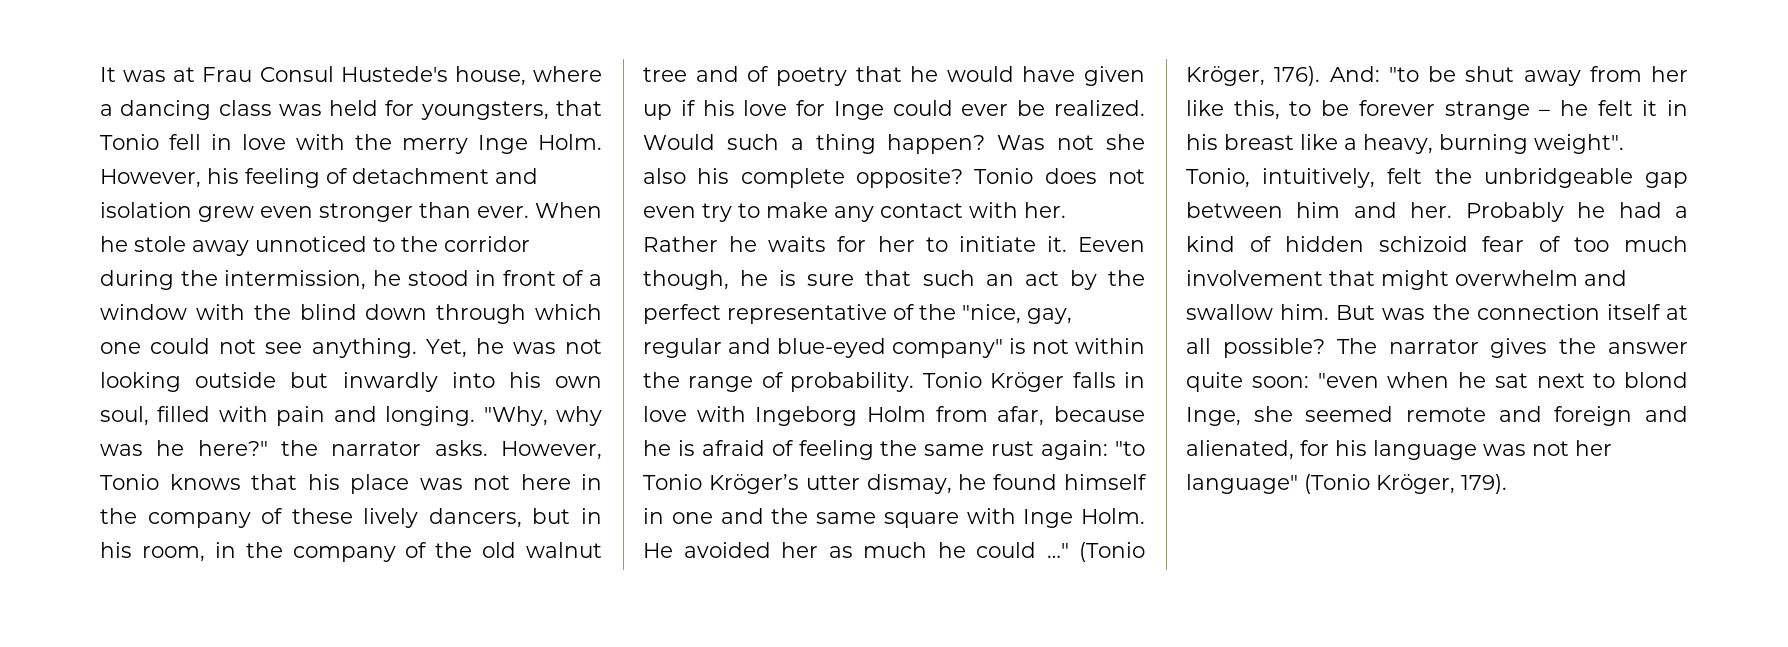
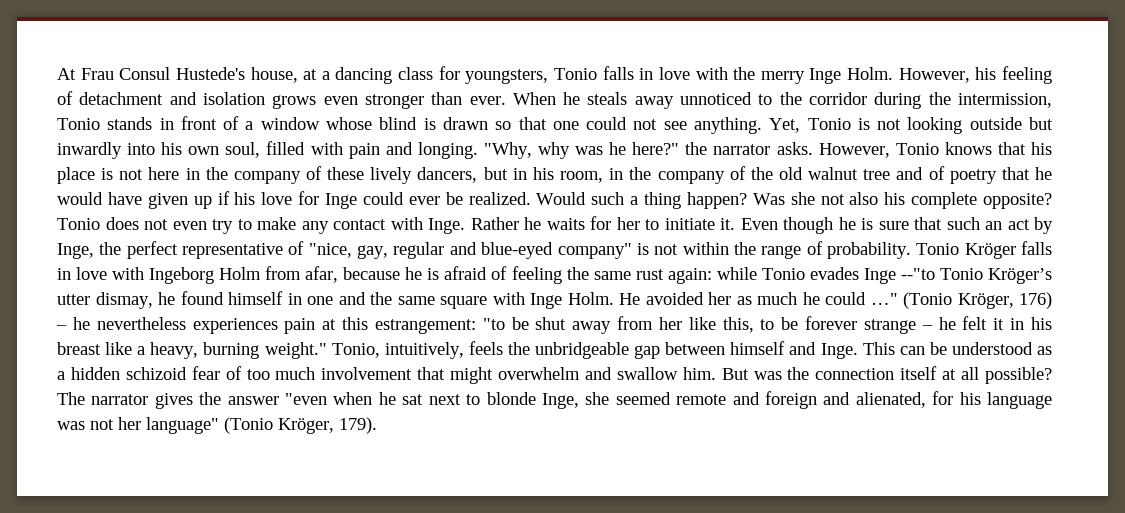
- It was at Frau Consul Hustede's house, where a dancing class was held for youngsters, that Tonio fell in love with the merry Inge Holm.
+ At Frau Consul Hustede's house, at a dancing class for youngsters, Tonio falls in love with the merry Inge Holm.
- However, his feeling of detachment and isolation grew even stronger than ever.
+ However, his feeling of detachment and isolation grows even stronger than ever.
- When he stole away unnoticed to the corridor during the intermission, he stood in front of a window with the blind down through which one could not see anything.
+ When he steals away unnoticed to the corridor during the intermission, Tonio stands in front of a window whose blind is drawn so that one could not see anything.
- Yet, he was not looking outside but inwardly into his own soul, filled with pain and longing.
+ Yet, Tonio is not looking outside but inwardly into his own soul, filled with pain and longing.
- However, Tonio knows that his place was not here in the company of these lively dancers, but in his room, in the company of the old walnut tree and of poetry that he would have given up if his love for Inge could ever be realized.
+ However, Tonio knows that his place is not here in the company of these lively dancers, but in his room, in the company of the old walnut tree and of poetry that he would have given up if his love for Inge could ever be realized.
- Was not she also his complete opposite?
+ Was she not also his complete opposite?
- Tonio does not even try to make any contact with her.
+ Tonio does not even try to make any contact with Inge.
- Eeven though, he is sure that such an act by the perfect representative of the "nice, gay, regular and blue-eyed company" is not within the range of probability.
+ Even though he is sure that such an act by Inge, the perfect representative of "nice, gay, regular and blue-eyed company" is not within the range of probability.
- Tonio Kröger falls in love with Ingeborg Holm from afar, because he is afraid of feeling the same rust again: "to Tonio Kröger’s utter dismay, he found himself in one and the same square with Inge Holm.
+ Tonio Kröger falls in love with Ingeborg Holm from afar, because he is afraid of feeling the same rust again: while Tonio evades Inge --"to Tonio Kröger’s utter dismay, he found himself in one and the same square with Inge Holm.
- (Tonio Kröger, 176). And: "to be shut away from her like this, to be forever strange – he felt it in his breast like a heavy, burning weight".
+ (Tonio Kröger, 176) – he nevertheless experiences pain at this estrangement: "to be shut away from her like this, to be forever strange – he felt it in his breast like a heavy, burning weight."
- Tonio, intuitively, felt the unbridgeable gap between him and her. Probably he had a kind of hidden schizoid fear of too much involvement that might overwhelm and swallow him.
+ Tonio, intuitively, feels the unbridgeable gap between himself and Inge. This can be understood as a hidden schizoid fear of too much involvement that might overwhelm and swallow him.
- The narrator gives the answer quite soon: "even when he sat next to blond Inge, she seemed remote and foreign and alienated, for his language was not her language" (Tonio Kröger, 179).
+ The narrator gives the answer "even when he sat next to blonde Inge, she seemed remote and foreign and alienated, for his language was not her language" (Tonio Kröger, 179).

